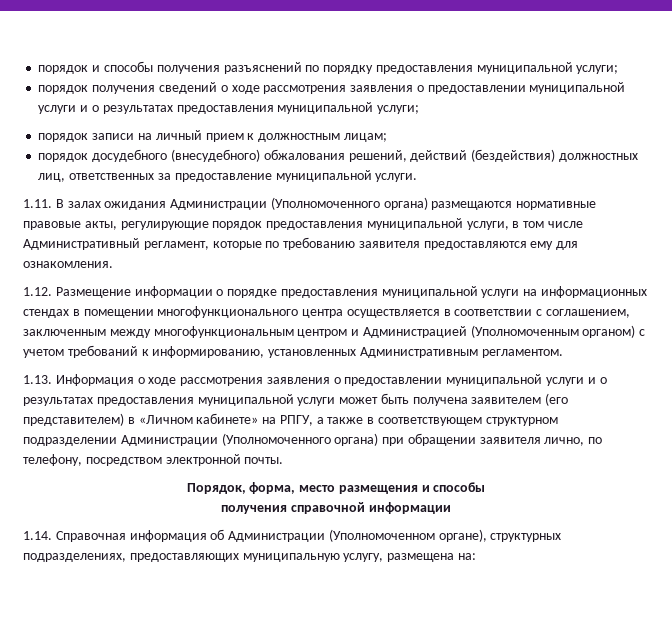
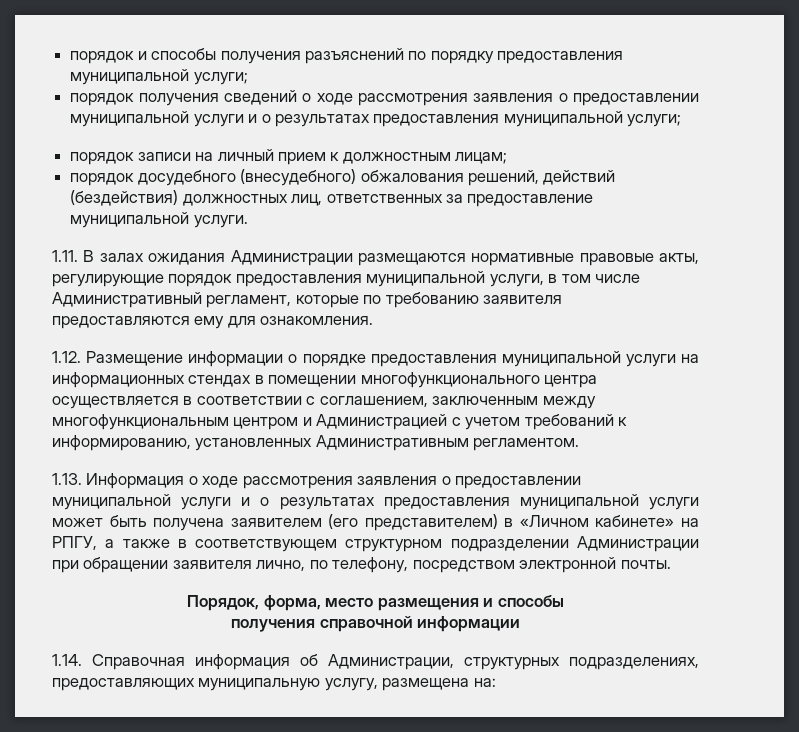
- 1.11. В залах ожидания Администрации (Уполномоченного органа) размещаются нормативные правовые акты, регулирующие порядок предоставления муниципальной услуги, в том числе Административный регламент, которые по требованию заявителя предоставляются ему для ознакомления.
+ 1.11. В залах ожидания Администрации размещаются нормативные правовые акты, регулирующие порядок предоставления муниципальной услуги, в том числе Административный регламент, которые по требованию заявителя предоставляются ему для ознакомления.
- 1.12. Размещение информации о порядке предоставления муниципальной услуги на информационных стендах в помещении многофункционального центра осуществляется в соответствии с соглашением, заключенным между многофункциональным центром и Администрацией (Уполномоченным органом) с учетом требований к информированию, установленных Административным регламентом.
+ 1.12. Размещение информации о порядке предоставления муниципальной услуги на информационных стендах в помещении многофункционального центра осуществляется в соответствии с соглашением, заключенным между многофункциональным центром и Администрацией с учетом требований к информированию, установленных Административным регламентом.
- 1.13. Информация о ходе рассмотрения заявления о предоставлении муниципальной услуги и о результатах предоставления муниципальной услуги может быть получена заявителем (его представителем) в «Личном кабинете» на РПГУ, а также в соответствующем структурном подразделении Администрации (Уполномоченного органа) при обращении заявителя лично, по телефону, посредством электронной почты.
+ 1.13. Информация о ходе рассмотрения заявления о предоставлении муниципальной услуги и о результатах предоставления муниципальной услуги может быть получена заявителем (его представителем) в «Личном кабинете» на РПГУ, а также в соответствующем структурном подразделении Администрации при обращении заявителя лично, по телефону, посредством электронной почты.
- 1.14. Справочная информация об Администрации (Уполномоченном органе), структурных подразделениях, предоставляющих муниципальную услугу, размещена на:
+ 1.14. Справочная информация об Администрации, структурных подразделениях, предоставляющих муниципальную услугу, размещена на:

